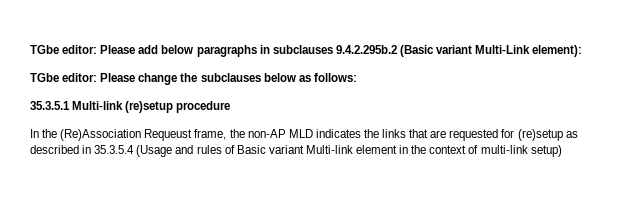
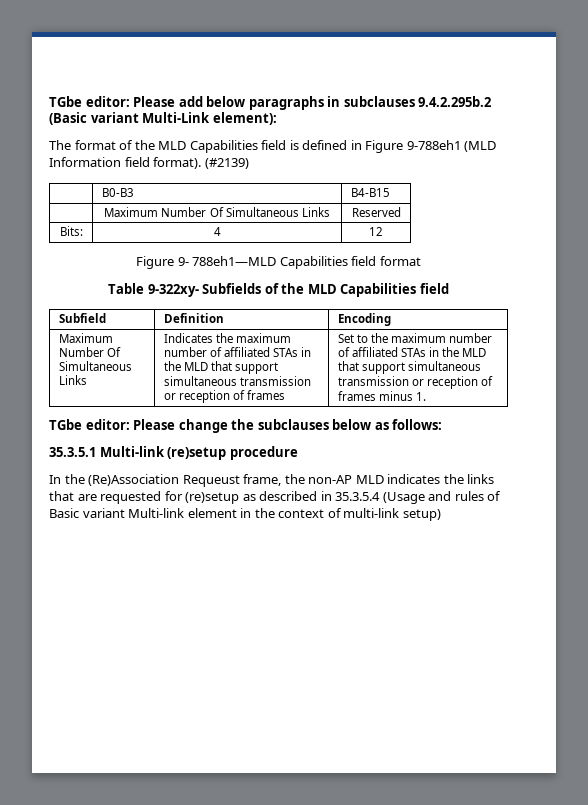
+ The format of the MLD Capabilities field is defined in Figure 9-788eh1 (MLD Information field format). (#2139)
+ | B0-B3 | B4-B15
+ | Maximum Number Of Simultaneous Links | Reserved
+ Bits: | 4 | 12
+ Figure 9- 788eh1—MLD Capabilities field format
+ Table 9-322xy- Subfields of the MLD Capabilities field
+ Subfield | Definition | Encoding
+ Maximum Number Of Simultaneous Links | Indicates the maximum number of affiliated STAs in the MLD that support simultaneous transmission or reception of frames | Set to the maximum number of affiliated STAs in the MLD that support simultaneous transmission or reception of frames minus 1.

